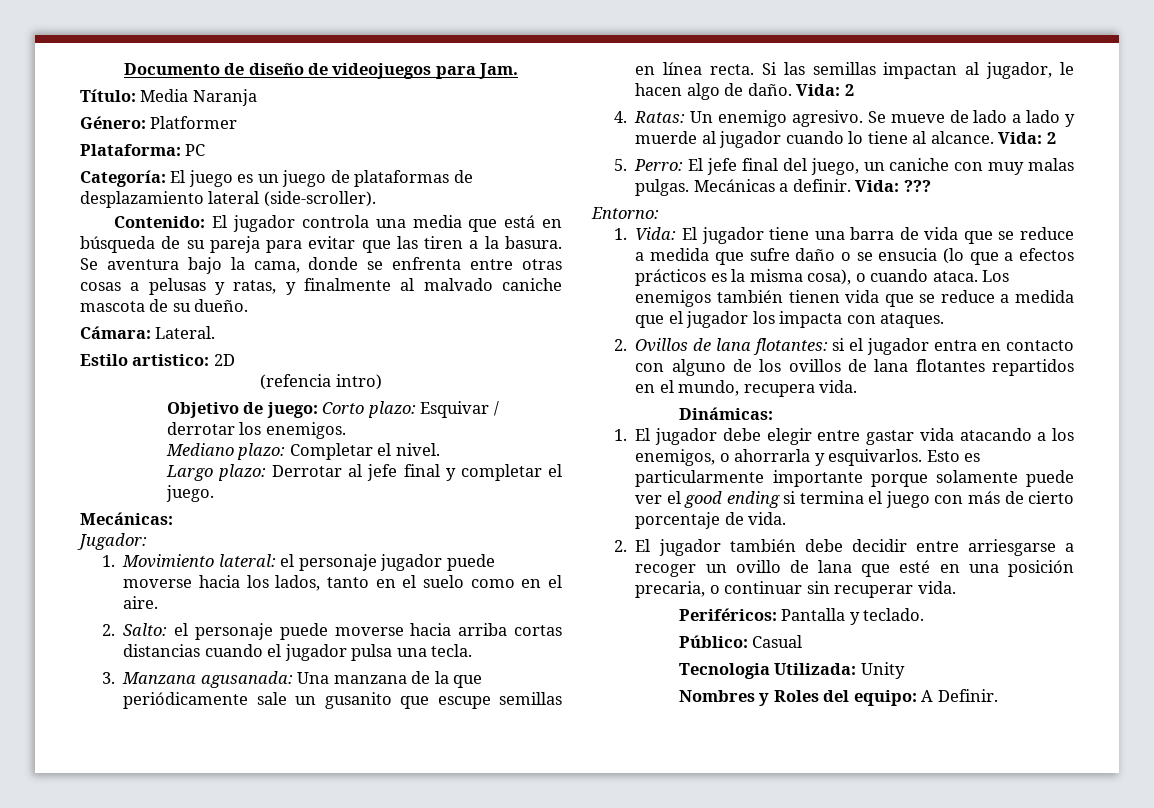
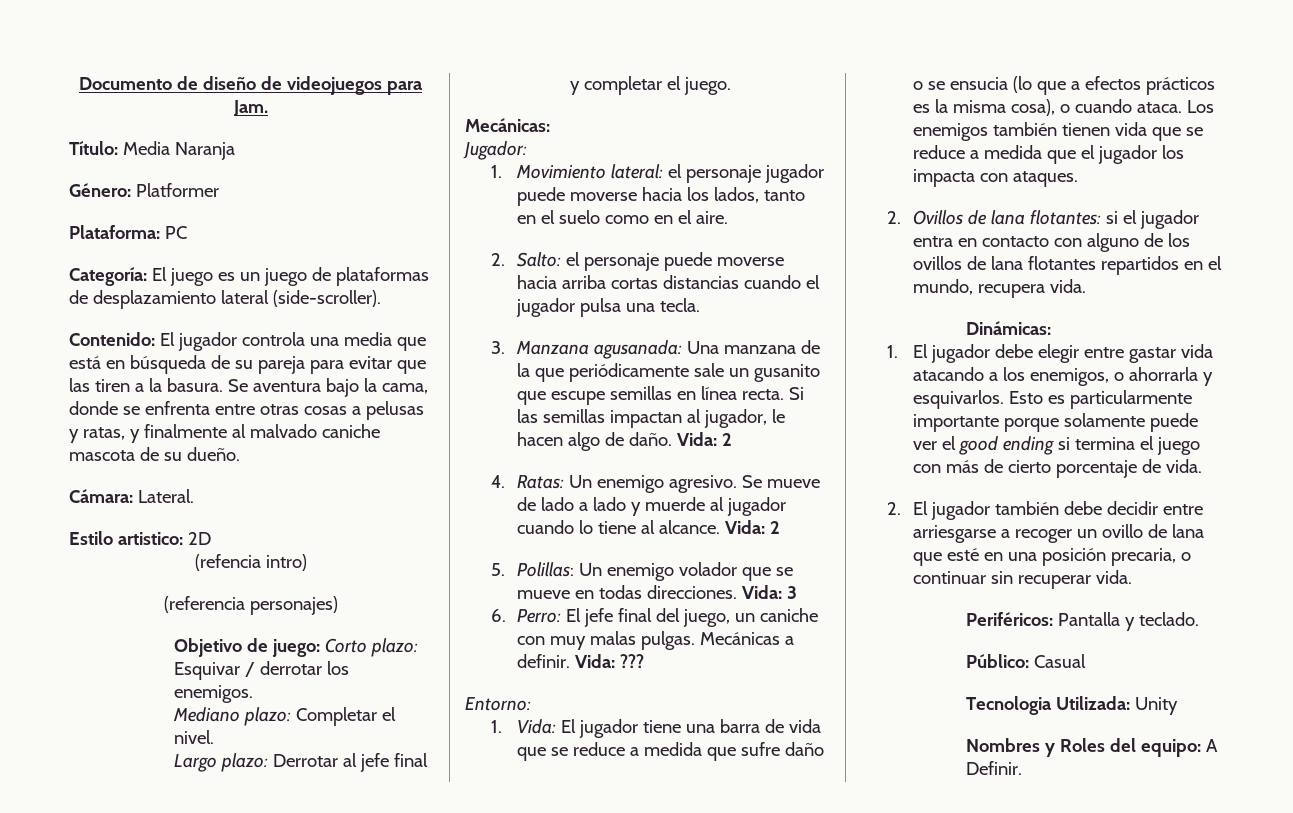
+ (referencia personajes)
- 5. Perro: El jefe final del juego, un caniche con muy malas pulgas.
+ 5. Polillas: Un enemigo volador que se mueve en todas direcciones. Vida: 3
+ 6. Perro: El jefe final del juego, un caniche con muy malas pulgas.

